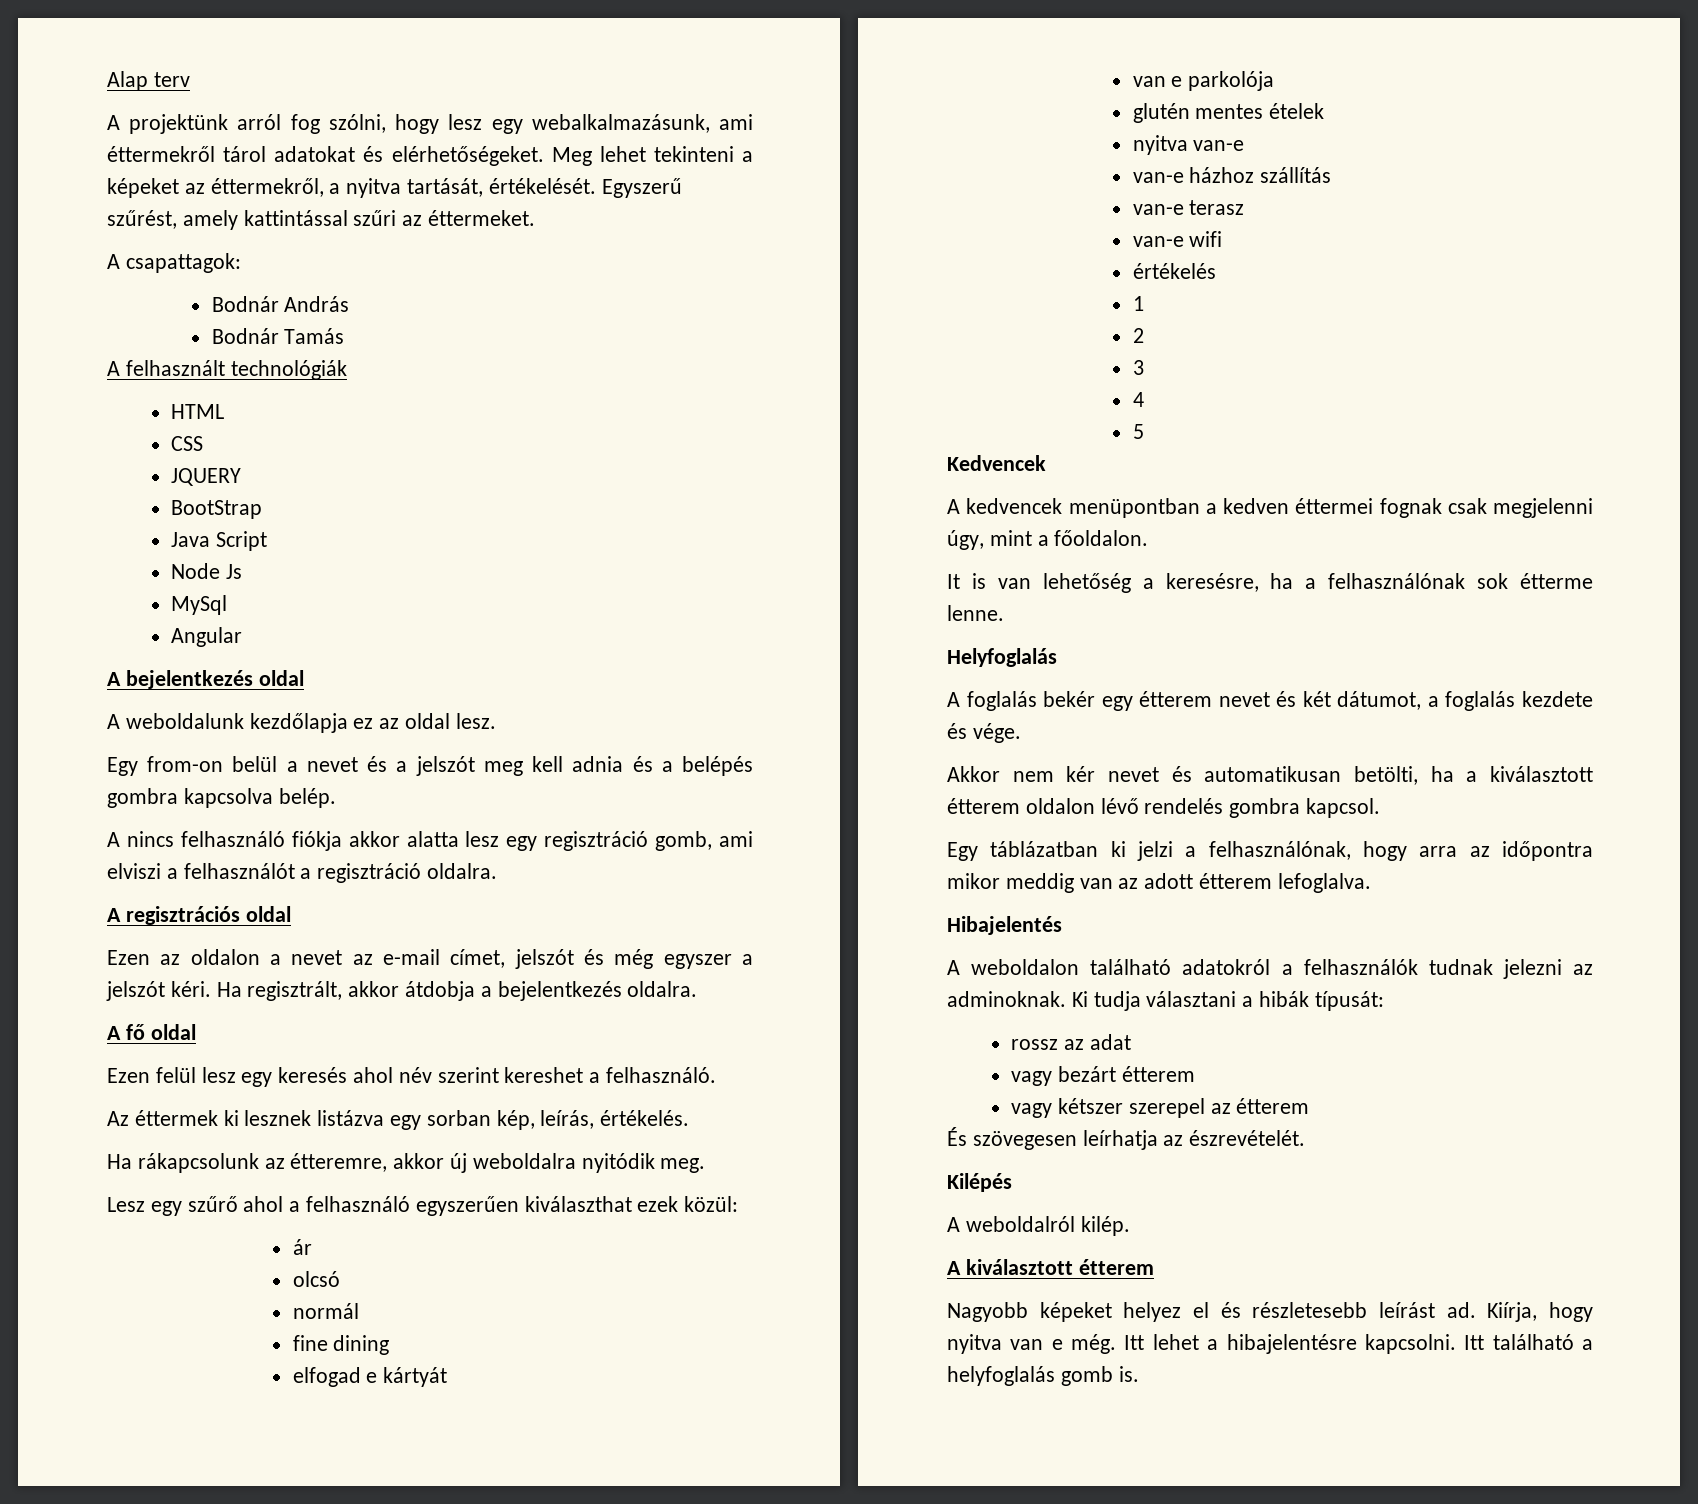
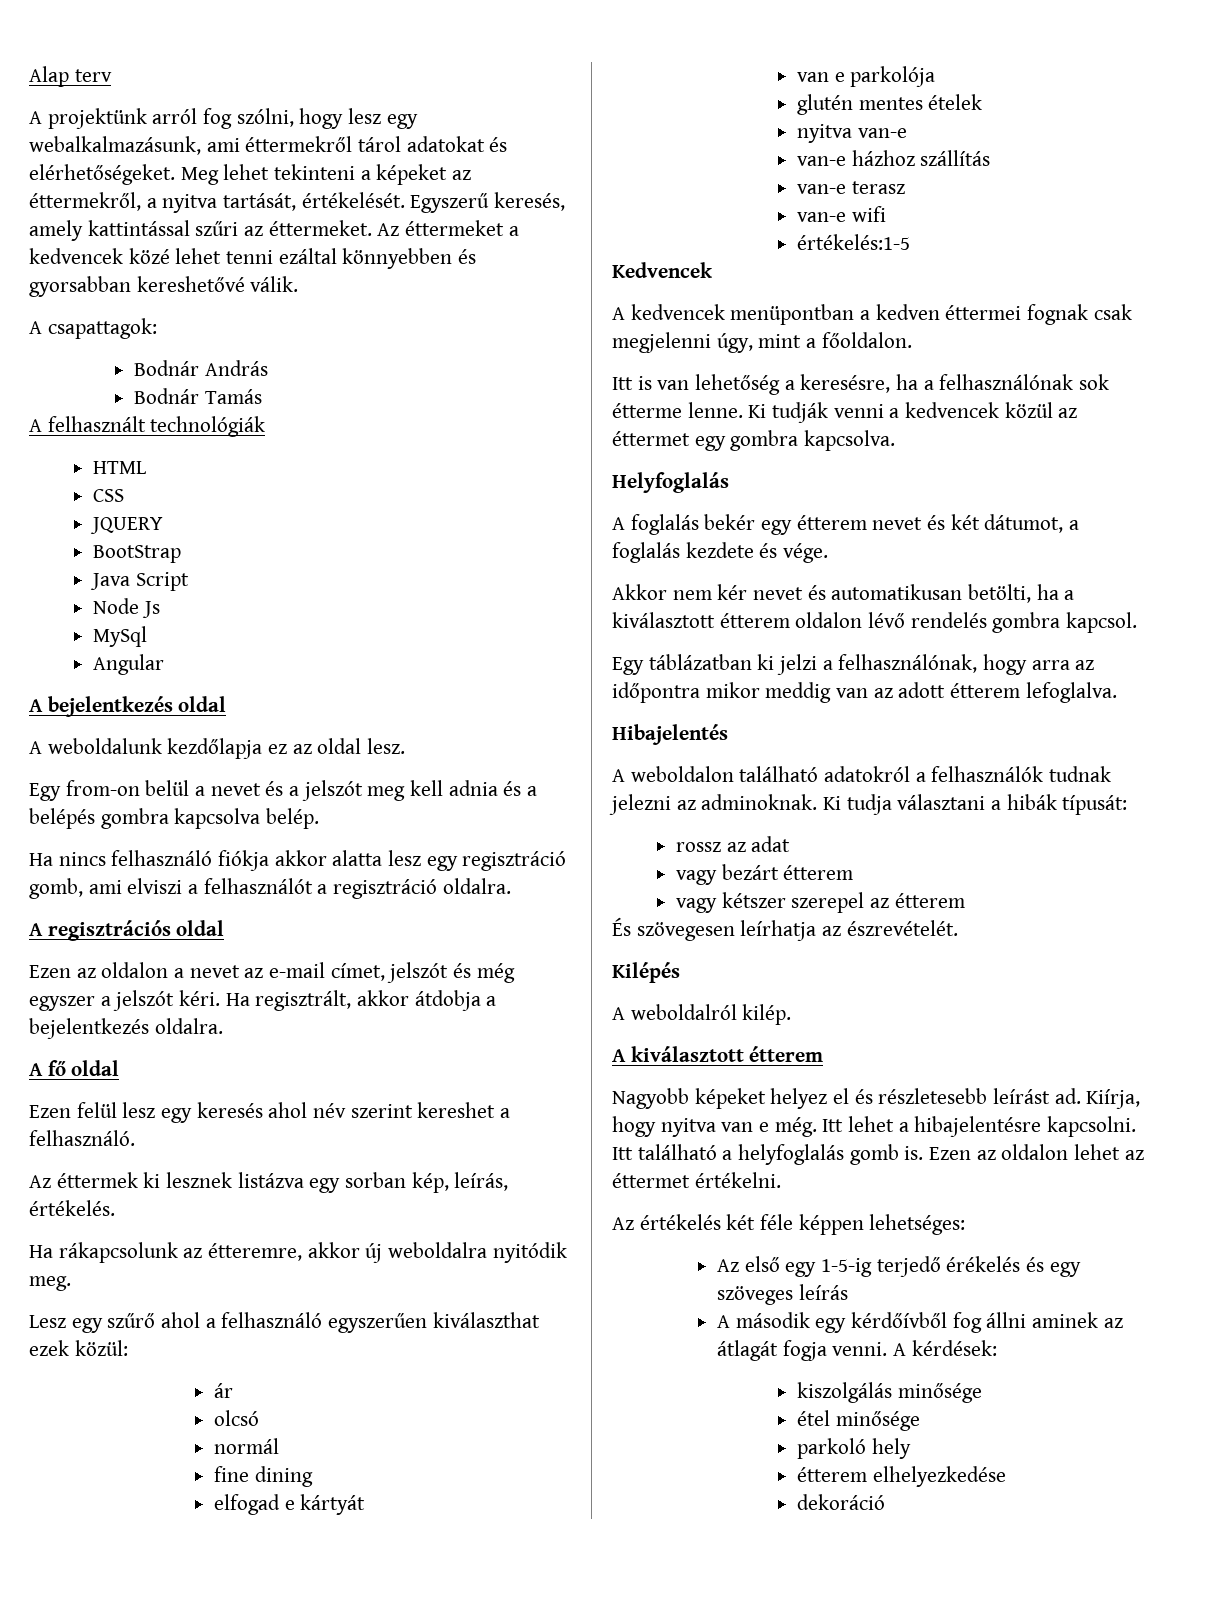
- Egyszerű szűrést, amely kattintással szűri az éttermeket.
+ Egyszerű keresés, amely kattintással szűri az éttermeket. Az éttermeket a kedvencek közé lehet tenni ezáltal könnyebben és gyorsabban kereshetővé válik.
- A nincs felhasználó fiókja akkor alatta lesz egy regisztráció gomb, ami elviszi a felhasználót a regisztráció oldalra.
+ Ha nincs felhasználó fiókja akkor alatta lesz egy regisztráció gomb, ami elviszi a felhasználót a regisztráció oldalra.
- értékelés
- 1
- 2
- 3
- 4
- 5
+ értékelés:1-5
- It is van lehetőség a keresésre, ha a felhasználónak sok étterme lenne.
+ Itt is van lehetőség a keresésre, ha a felhasználónak sok étterme lenne. Ki tudják venni a kedvencek közül az éttermet egy gombra kapcsolva.
+ Ezen az oldalon lehet az éttermet értékelni.
+ Az értékelés két féle képpen lehetséges:
+ Az első egy 1-5-ig terjedő érékelés és egy szöveges leírás
+ A második egy kérdőívből fog állni aminek az átlagát fogja venni. A kérdések:
+ kiszolgálás minősége
+ étel minősége
+ parkoló hely
+ étterem elhelyezkedése
+ dekoráció

